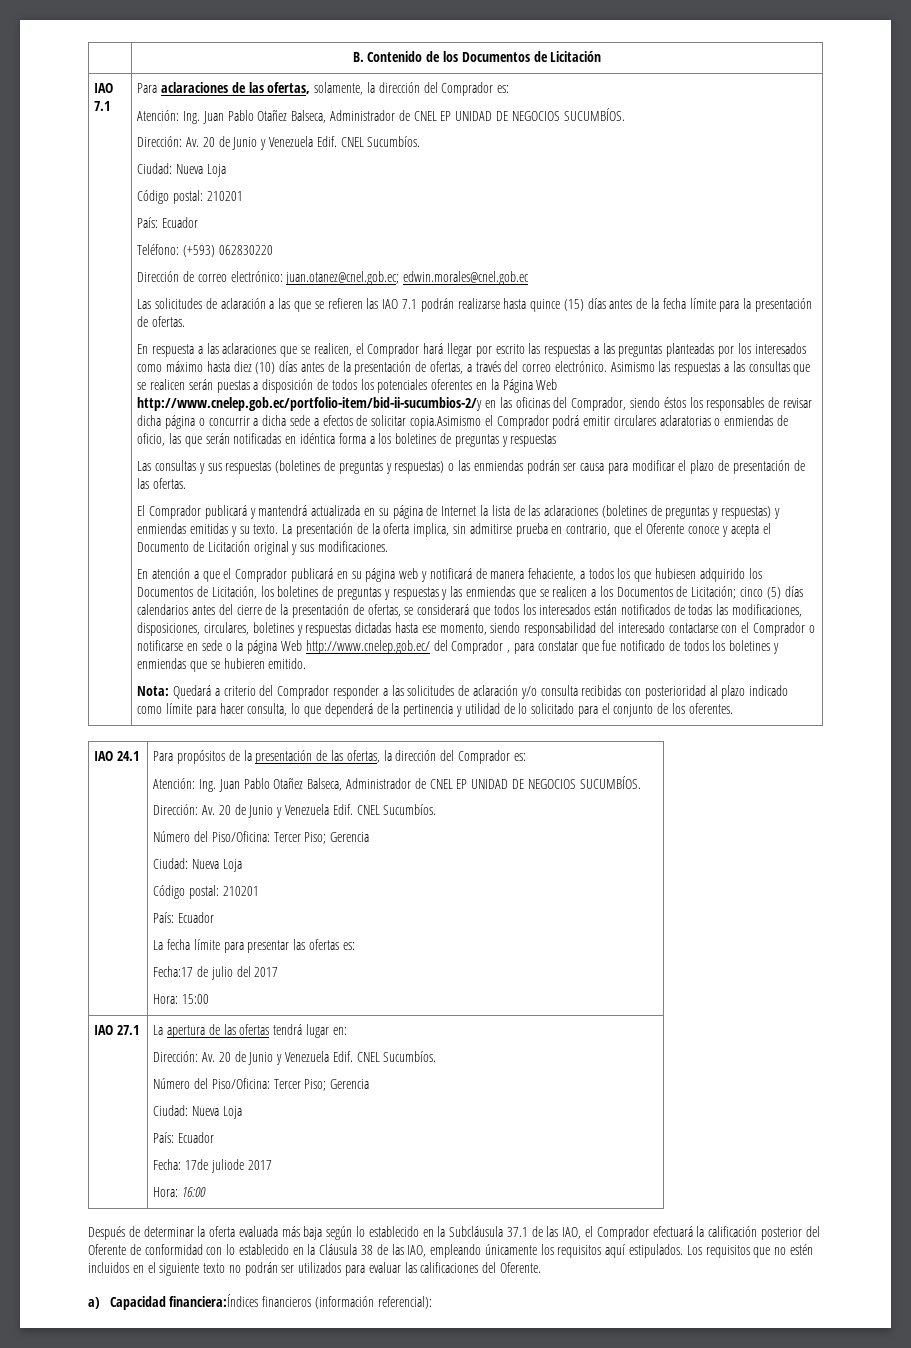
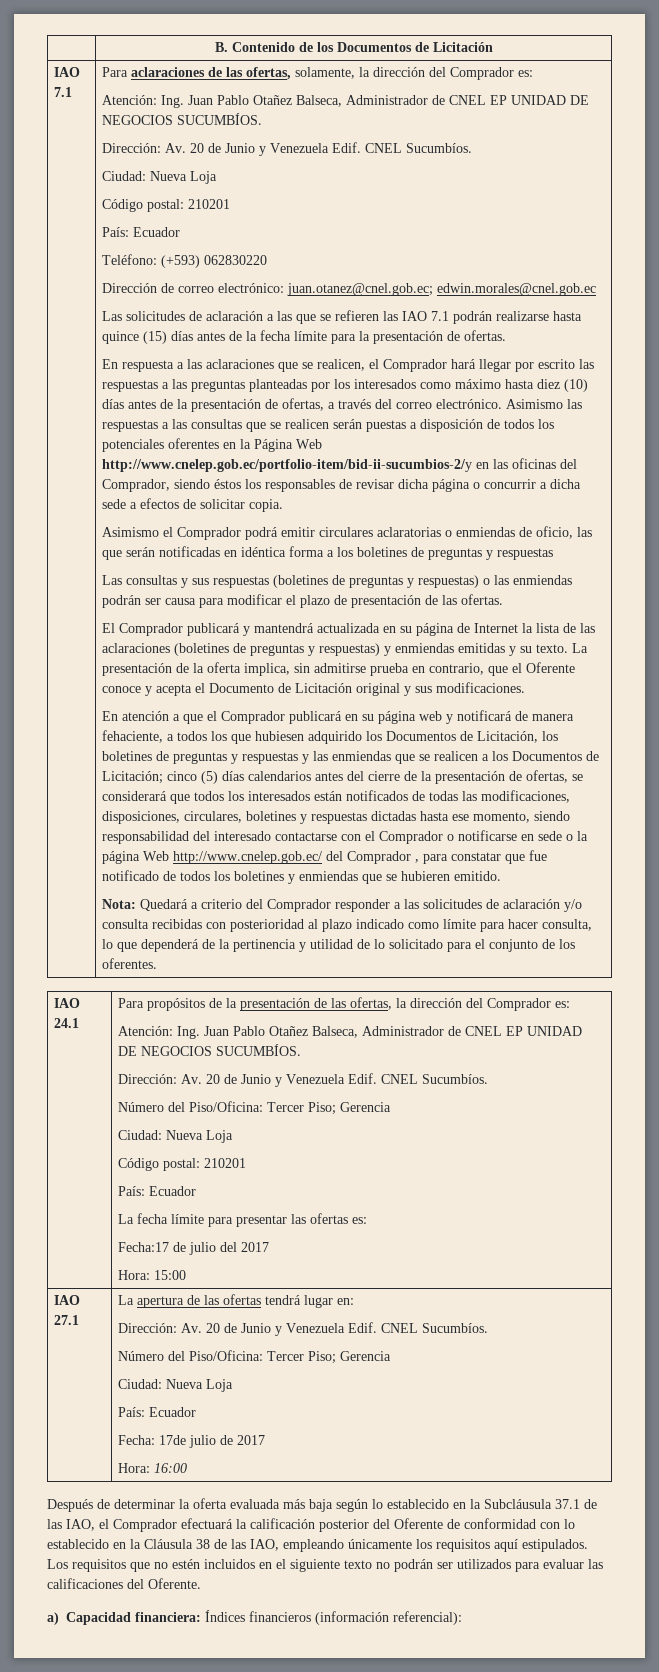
- Asimismo las respuestas a las consultas que se realicen serán puestas a disposición de todos los potenciales oferentes en la Página Web http://www.cnelep.gob.ec/portfolio-item/bid-ii-sucumbios-2/y en las oficinas del Comprador, siendo éstos los responsables de revisar dicha página o concurrir a dicha sede a efectos de solicitar copia.Asimismo el Comprador podrá emitir circulares aclaratorias o enmiendas de oficio, las que serán notificadas en idéntica forma a los boletines de preguntas y respuestas
+ Asimismo las respuestas a las consultas que se realicen serán puestas a disposición de todos los potenciales oferentes en la Página Web http://www.cnelep.gob.ec/portfolio-item/bid-ii-sucumbios-2/y en las oficinas del Comprador, siendo éstos los responsables de revisar dicha página o concurrir a dicha sede a efectos de solicitar copia.
+ Asimismo el Comprador podrá emitir circulares aclaratorias o enmiendas de oficio, las que serán notificadas en idéntica forma a los boletines de preguntas y respuestas
  IAO 27.1 | La apertura de las ofertas tendrá lugar en:
  Dirección: Av. 20 de Junio y Venezuela Edif. CNEL Sucumbíos.
  Número del Piso/Oficina: Tercer Piso; Gerencia
  Ciudad: Nueva Loja
  País: Ecuador
- Fecha: 17de juliode 2017
+ Fecha: 17de julio de 2017
- a) Capacidad financiera:Índices financieros (información referencial):
+ a) Capacidad financiera: Índices financieros (información referencial):

